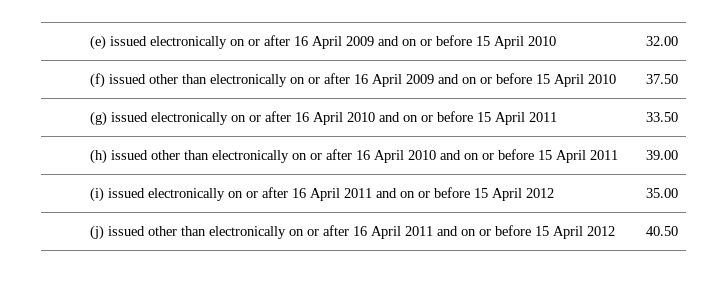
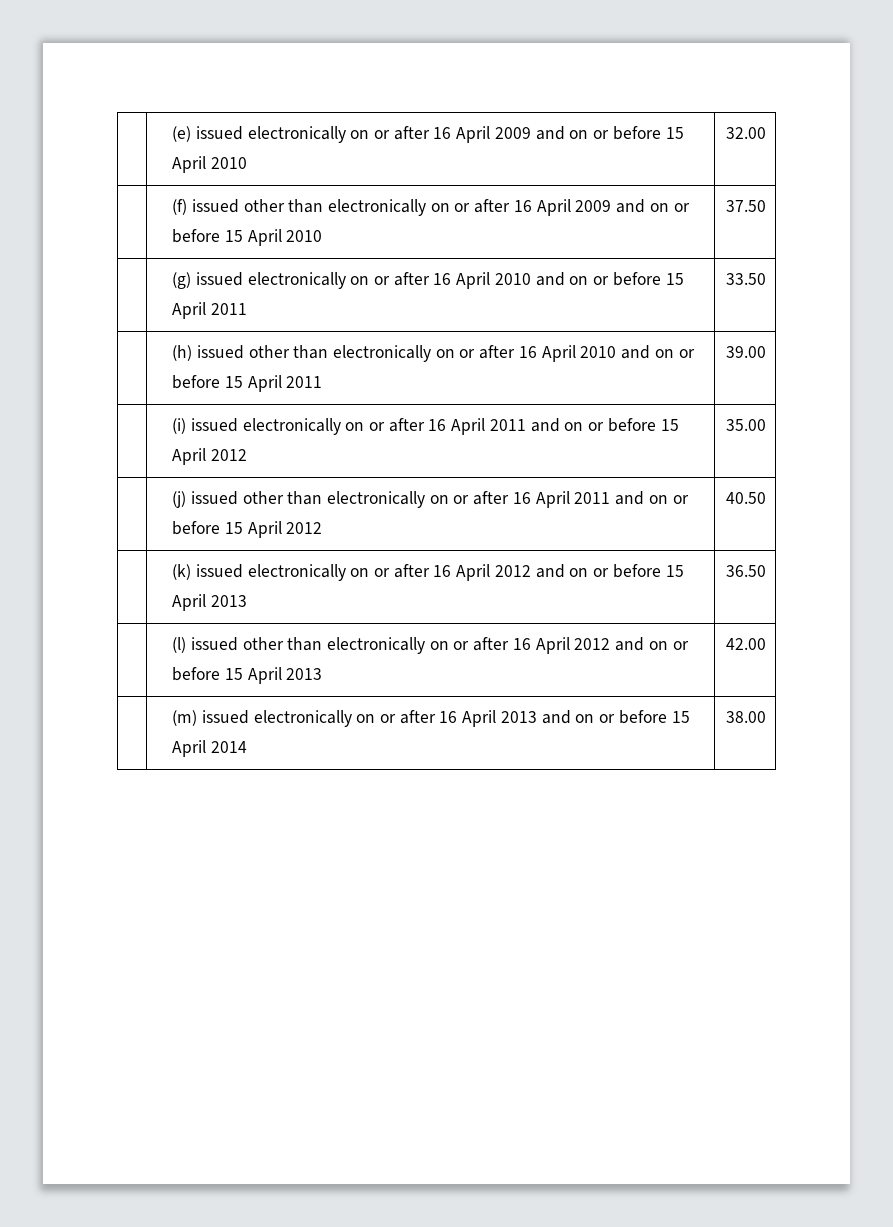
+ | (k) issued electronically on or after 16 April 2012 and on or before 15 April 2013 | 36.50
+ | (l) issued other than electronically on or after 16 April 2012 and on or before 15 April 2013 | 42.00
+ | (m) issued electronically on or after 16 April 2013 and on or before 15 April 2014 | 38.00

